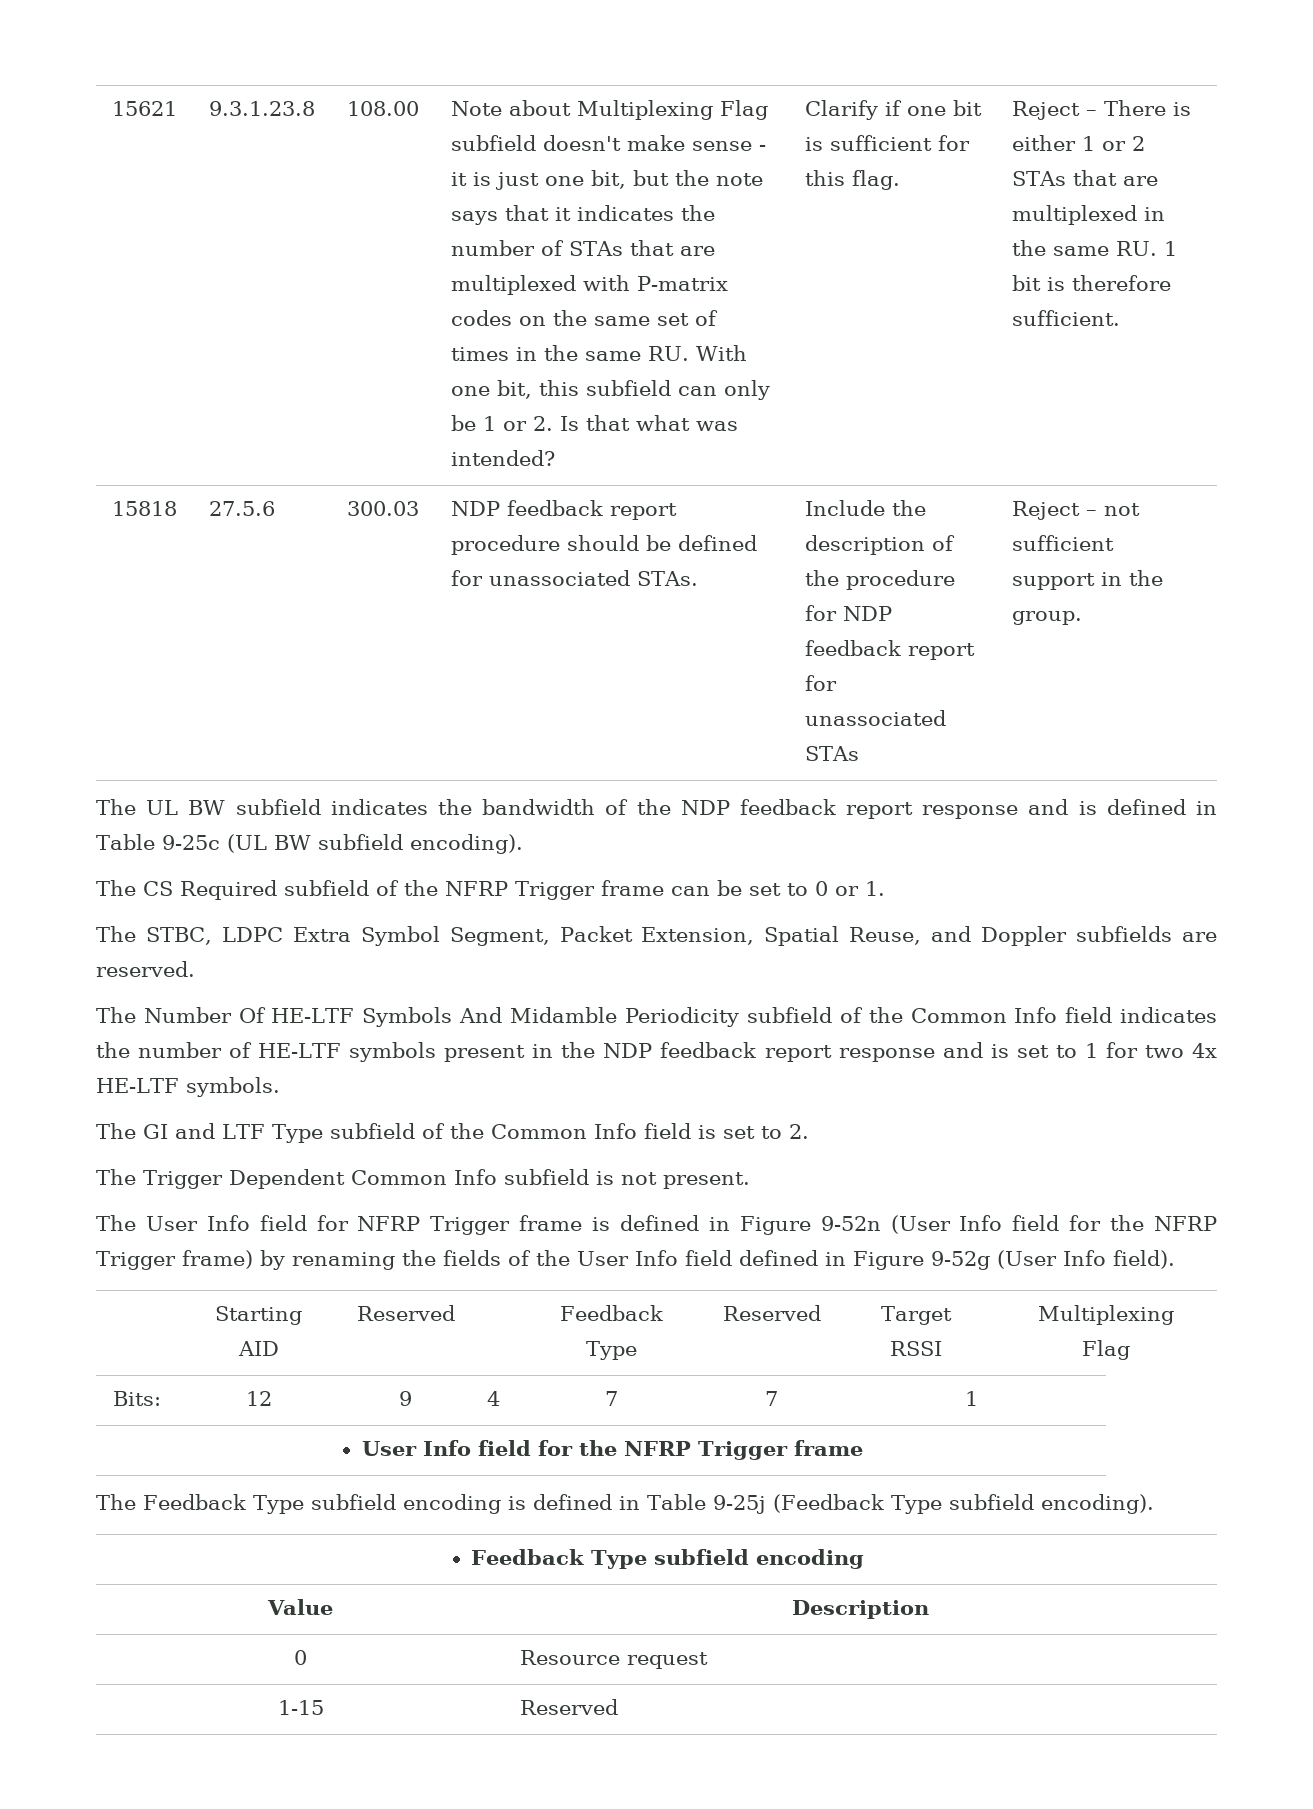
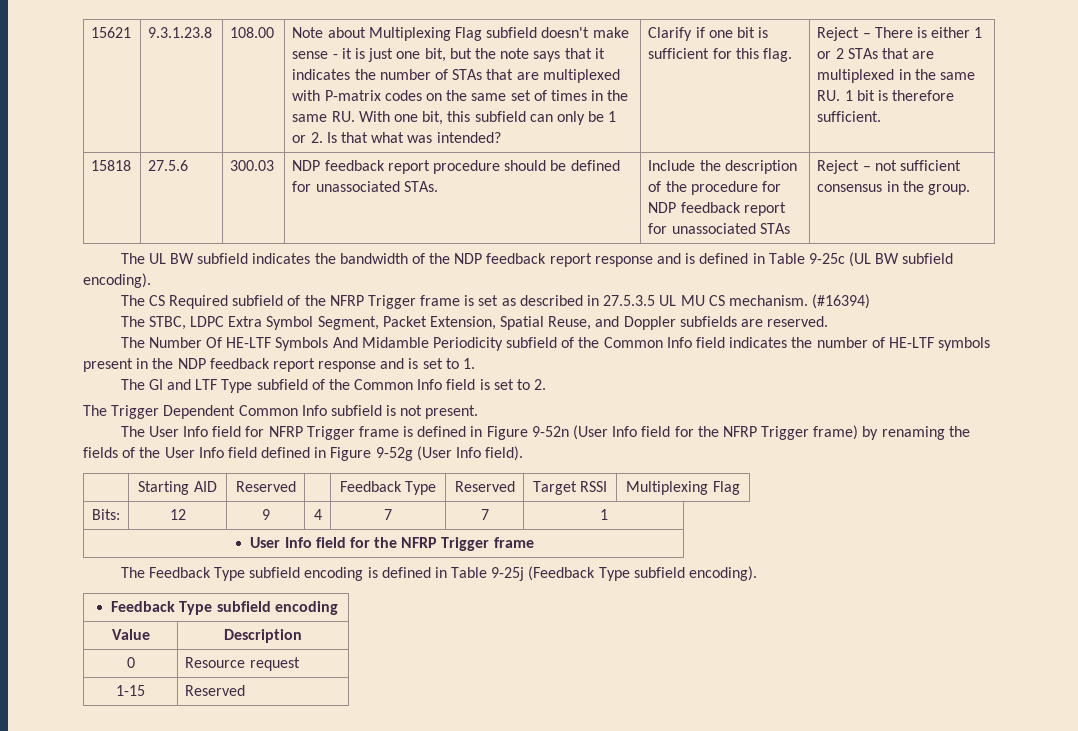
- 15818 | 27.5.6 | 300.03 | NDP feedback report procedure should be defined for unassociated STAs. | Include the description of the procedure for NDP feedback report for unassociated STAs | Reject – not sufficient support in the group.
+ 15818 | 27.5.6 | 300.03 | NDP feedback report procedure should be defined for unassociated STAs. | Include the description of the procedure for NDP feedback report for unassociated STAs | Reject – not sufficient consensus in the group.
- The CS Required subfield of the NFRP Trigger frame can be set to 0 or 1.
+ The CS Required subfield of the NFRP Trigger frame is set as described in 27.5.3.5 UL MU CS mechanism. (#16394)
- The Number Of HE-LTF Symbols And Midamble Periodicity subfield of the Common Info field indicates the number of HE-LTF symbols present in the NDP feedback report response and is set to 1 for two 4x HE-LTF symbols.
+ The Number Of HE-LTF Symbols And Midamble Periodicity subfield of the Common Info field indicates the number of HE-LTF symbols present in the NDP feedback report response and is set to 1.

